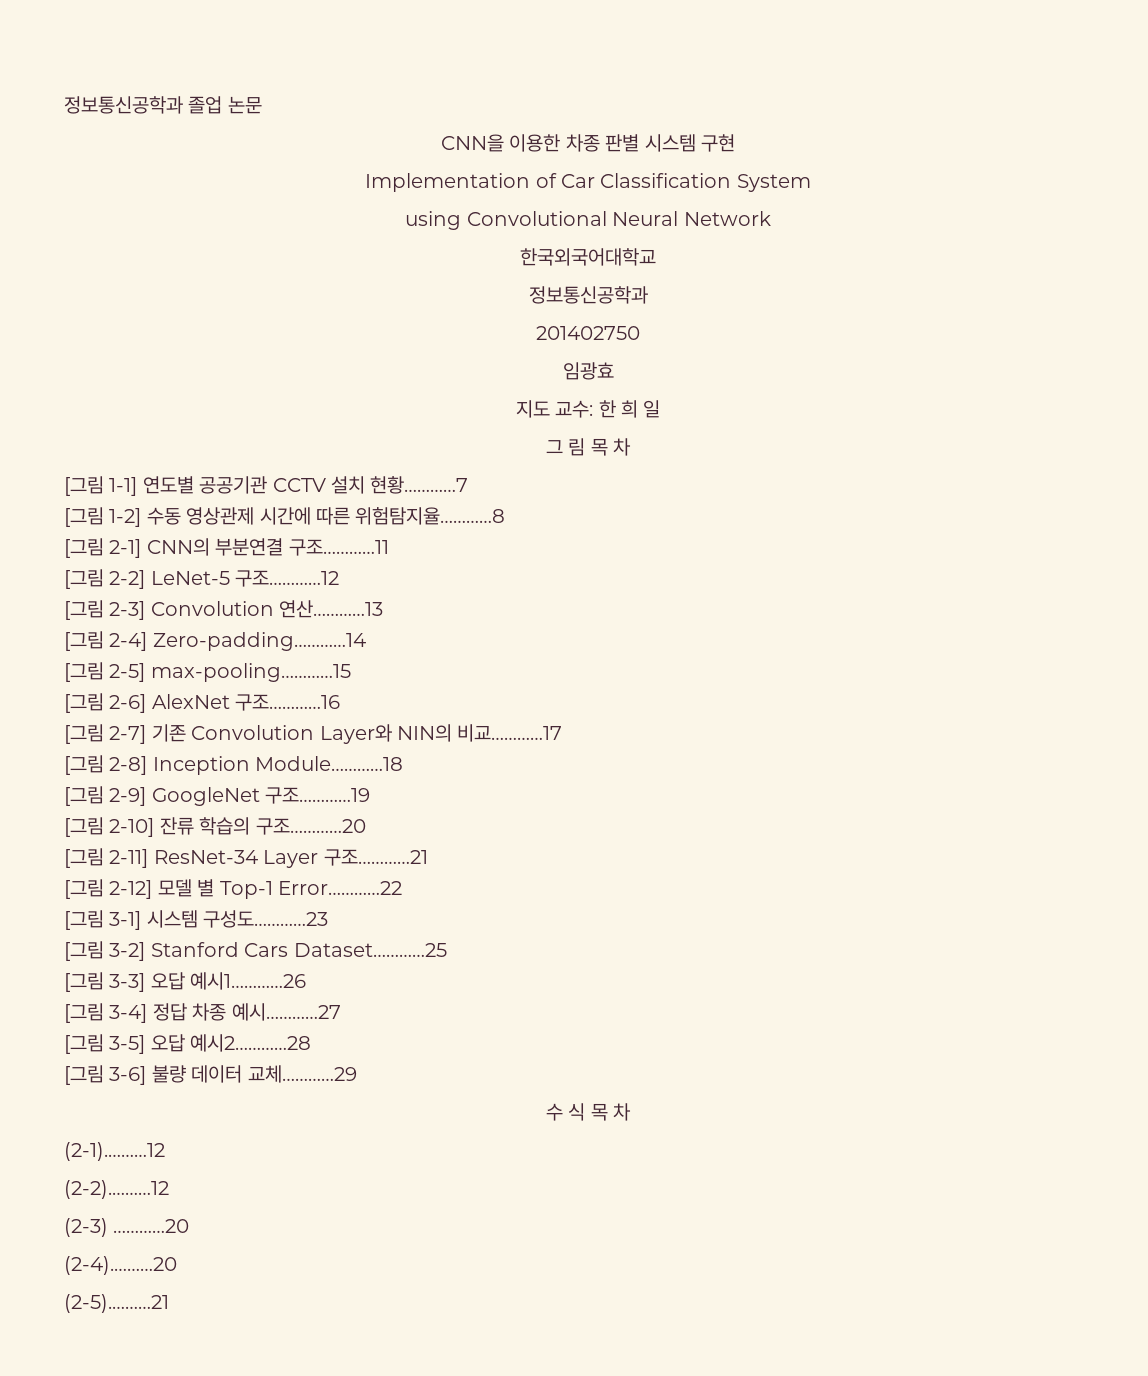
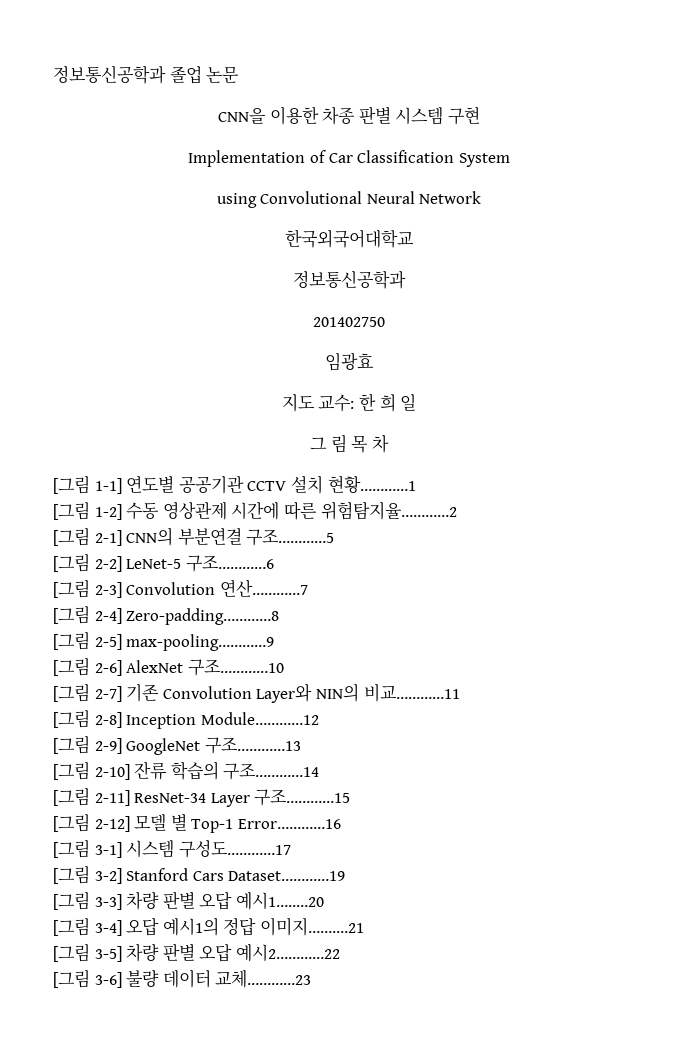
- [그림 1-1] 연도별 공공기관 CCTV 설치 현황…………7
+ [그림 1-1] 연도별 공공기관 CCTV 설치 현황…………1
- [그림 1-2] 수동 영상관제 시간에 따른 위험탐지율…………8
+ [그림 1-2] 수동 영상관제 시간에 따른 위험탐지율…………2
- [그림 2-1] CNN의 부분연결 구조…………11
+ [그림 2-1] CNN의 부분연결 구조…………5
- [그림 2-2] LeNet-5 구조…………12
+ [그림 2-2] LeNet-5 구조…………6
- [그림 2-3] Convolution 연산…………13
+ [그림 2-3] Convolution 연산…………7
- [그림 2-4] Zero-padding…………14
+ [그림 2-4] Zero-padding…………8
- [그림 2-5] max-pooling…………15
+ [그림 2-5] max-pooling…………9
- [그림 2-6] AlexNet 구조…………16
+ [그림 2-6] AlexNet 구조…………10
- [그림 2-7] 기존 Convolution Layer와 NIN의 비교…………17
+ [그림 2-7] 기존 Convolution Layer와 NIN의 비교…………11
- [그림 2-8] Inception Module…………18
+ [그림 2-8] Inception Module…………12
- [그림 2-9] GoogleNet 구조…………19
+ [그림 2-9] GoogleNet 구조…………13
- [그림 2-10] 잔류 학습의 구조…………20
+ [그림 2-10] 잔류 학습의 구조…………14
- [그림 2-11] ResNet-34 Layer 구조…………21
+ [그림 2-11] ResNet-34 Layer 구조…………15
- [그림 2-12] 모델 별 Top-1 Error…………22
+ [그림 2-12] 모델 별 Top-1 Error…………16
- [그림 3-1] 시스템 구성도…………23
+ [그림 3-1] 시스템 구성도…………17
- [그림 3-2] Stanford Cars Dataset…………25
+ [그림 3-2] Stanford Cars Dataset…………19
- [그림 3-3] 오답 예시1…………26
- [그림 3-4] 정답 차종 예시…………27
- [그림 3-5] 오답 예시2…………28
- [그림 3-6] 불량 데이터 교체…………29
- 수 식 목 차
- (2-1).………12
- (2-2).………12
- (2-3) …………20
- (2-4).………20
- (2-5).………21
+ [그림 3-3] 차량 판별 오답 예시1…..…20
+ [그림 3-4] 오답 예시1의 정답 이미지…….…21
+ [그림 3-5] 차량 판별 오답 예시2…………22
+ [그림 3-6] 불량 데이터 교체…………23

